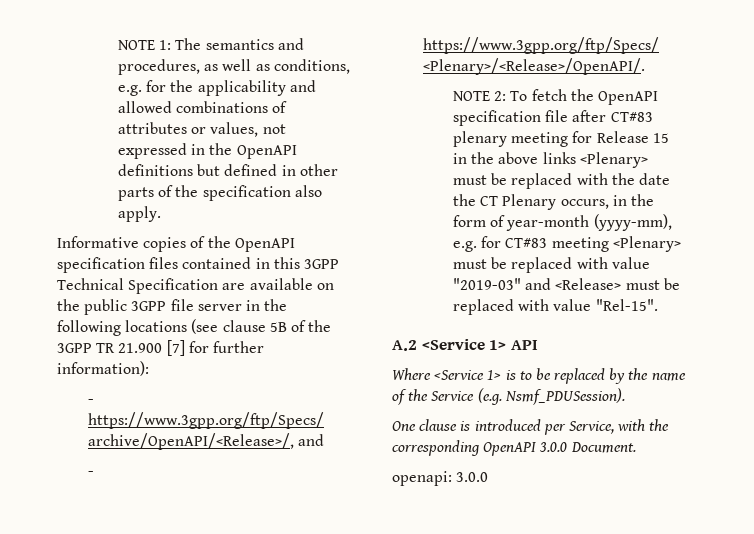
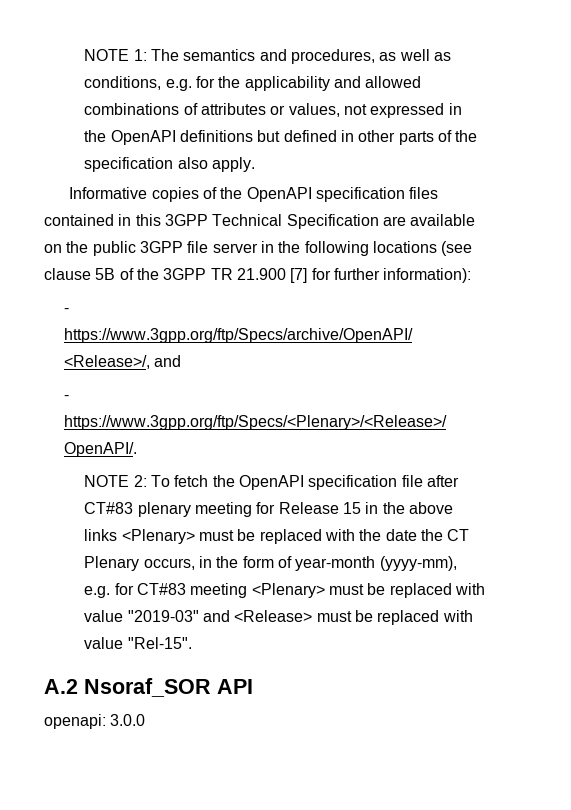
- A.2 <Service 1> API
+ A.2 Nsoraf_SOR API
- Where <Service 1> is to be replaced by the name of the Service (e.g. Nsmf_PDUSession).
- One clause is introduced per Service, with the corresponding OpenAPI 3.0.0 Document.

